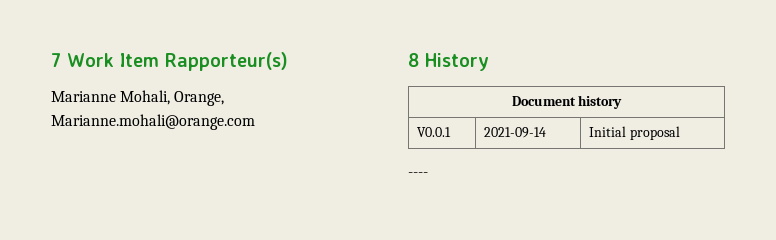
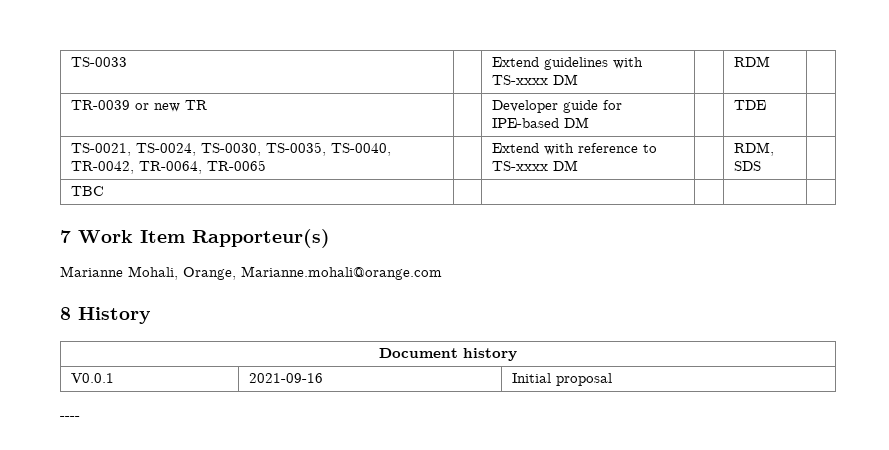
+ TS-0033 | | Extend guidelines with TS-xxxx DM | | RDM |
+ TR-0039 or new TR | | Developer guide for IPE-based DM | | TDE |
+ TS-0021, TS-0024, TS-0030, TS-0035, TS-0040, TR-0042, TR-0064, TR-0065 | | Extend with reference to TS-xxxx DM | | RDM, SDS |
+ TBC | | | | |
- V0.0.1 | 2021-09-14 | Initial proposal
+ V0.0.1 | 2021-09-16 | Initial proposal

